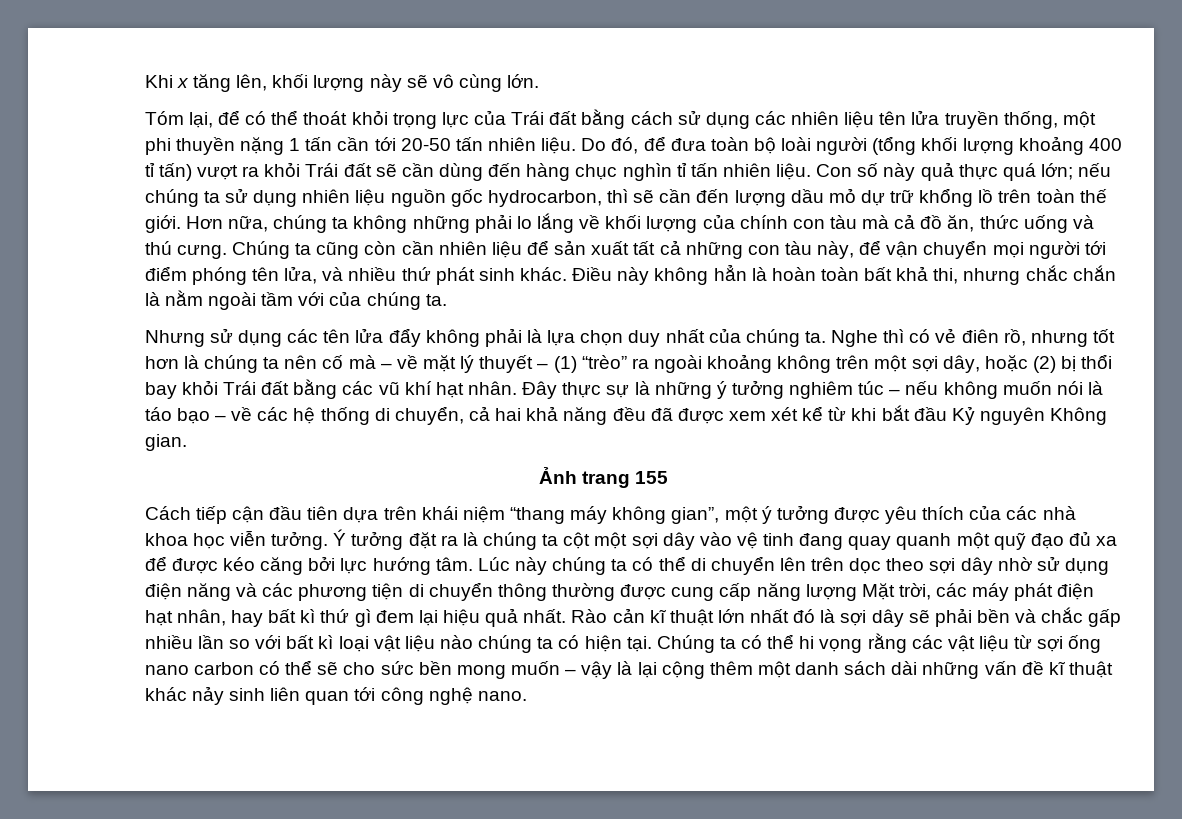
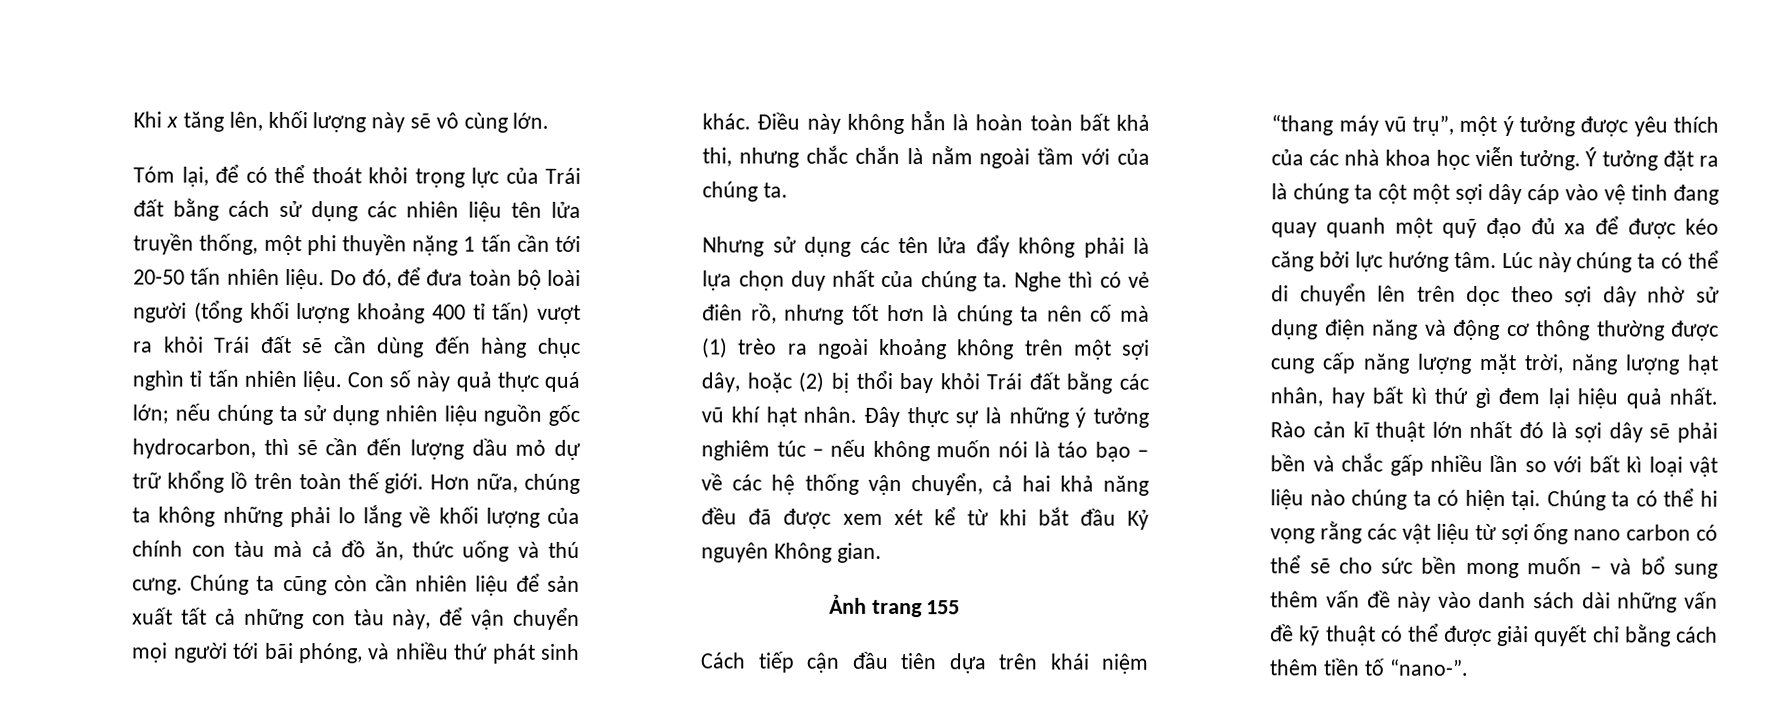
- Chúng ta cũng còn cần nhiên liệu để sản xuất tất cả những con tàu này, để vận chuyển mọi người tới điểm phóng tên lửa, và nhiều thứ phát sinh khác.
+ Chúng ta cũng còn cần nhiên liệu để sản xuất tất cả những con tàu này, để vận chuyển mọi người tới bãi phóng, và nhiều thứ phát sinh khác.
- Nghe thì có vẻ điên rồ, nhưng tốt hơn là chúng ta nên cố mà – về mặt lý thuyết – (1) “trèo” ra ngoài khoảng không trên một sợi dây, hoặc (2) bị thổi bay khỏi Trái đất bằng các vũ khí hạt nhân.
+ Nghe thì có vẻ điên rồ, nhưng tốt hơn là chúng ta nên cố mà (1) trèo ra ngoài khoảng không trên một sợi dây, hoặc (2) bị thổi bay khỏi Trái đất bằng các vũ khí hạt nhân.
- Đây thực sự là những ý tưởng nghiêm túc – nếu không muốn nói là táo bạo – về các hệ thống di chuyển, cả hai khả năng đều đã được xem xét kể từ khi bắt đầu Kỷ nguyên Không gian.
+ Đây thực sự là những ý tưởng nghiêm túc – nếu không muốn nói là táo bạo – về các hệ thống vận chuyển, cả hai khả năng đều đã được xem xét kể từ khi bắt đầu Kỷ nguyên Không gian.
- Cách tiếp cận đầu tiên dựa trên khái niệm “thang máy không gian”, một ý tưởng được yêu thích của các nhà khoa học viễn tưởng.
+ Cách tiếp cận đầu tiên dựa trên khái niệm “thang máy vũ trụ”, một ý tưởng được yêu thích của các nhà khoa học viễn tưởng.
- Ý tưởng đặt ra là chúng ta cột một sợi dây vào vệ tinh đang quay quanh một quỹ đạo đủ xa để được kéo căng bởi lực hướng tâm.
+ Ý tưởng đặt ra là chúng ta cột một sợi dây cáp vào vệ tinh đang quay quanh một quỹ đạo đủ xa để được kéo căng bởi lực hướng tâm.
- Lúc này chúng ta có thể di chuyển lên trên dọc theo sợi dây nhờ sử dụng điện năng và các phương tiện di chuyển thông thường được cung cấp năng lượng Mặt trời, các máy phát điện hạt nhân, hay bất kì thứ gì đem lại hiệu quả nhất.
+ Lúc này chúng ta có thể di chuyển lên trên dọc theo sợi dây nhờ sử dụng điện năng và động cơ thông thường được cung cấp năng lượng mặt trời, năng lượng hạt nhân, hay bất kì thứ gì đem lại hiệu quả nhất.
- Chúng ta có thể hi vọng rằng các vật liệu từ sợi ống nano carbon có thể sẽ cho sức bền mong muốn – vậy là lại cộng thêm một danh sách dài những vấn đề kĩ thuật khác nảy sinh liên quan tới công nghệ nano.
+ Chúng ta có thể hi vọng rằng các vật liệu từ sợi ống nano carbon có thể sẽ cho sức bền mong muốn – và bổ sung thêm vấn đề này vào danh sách dài những vấn đề kỹ thuật có thể được giải quyết chỉ bằng cách thêm tiền tố “nano-”.

